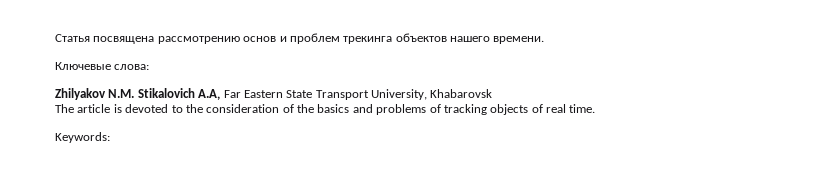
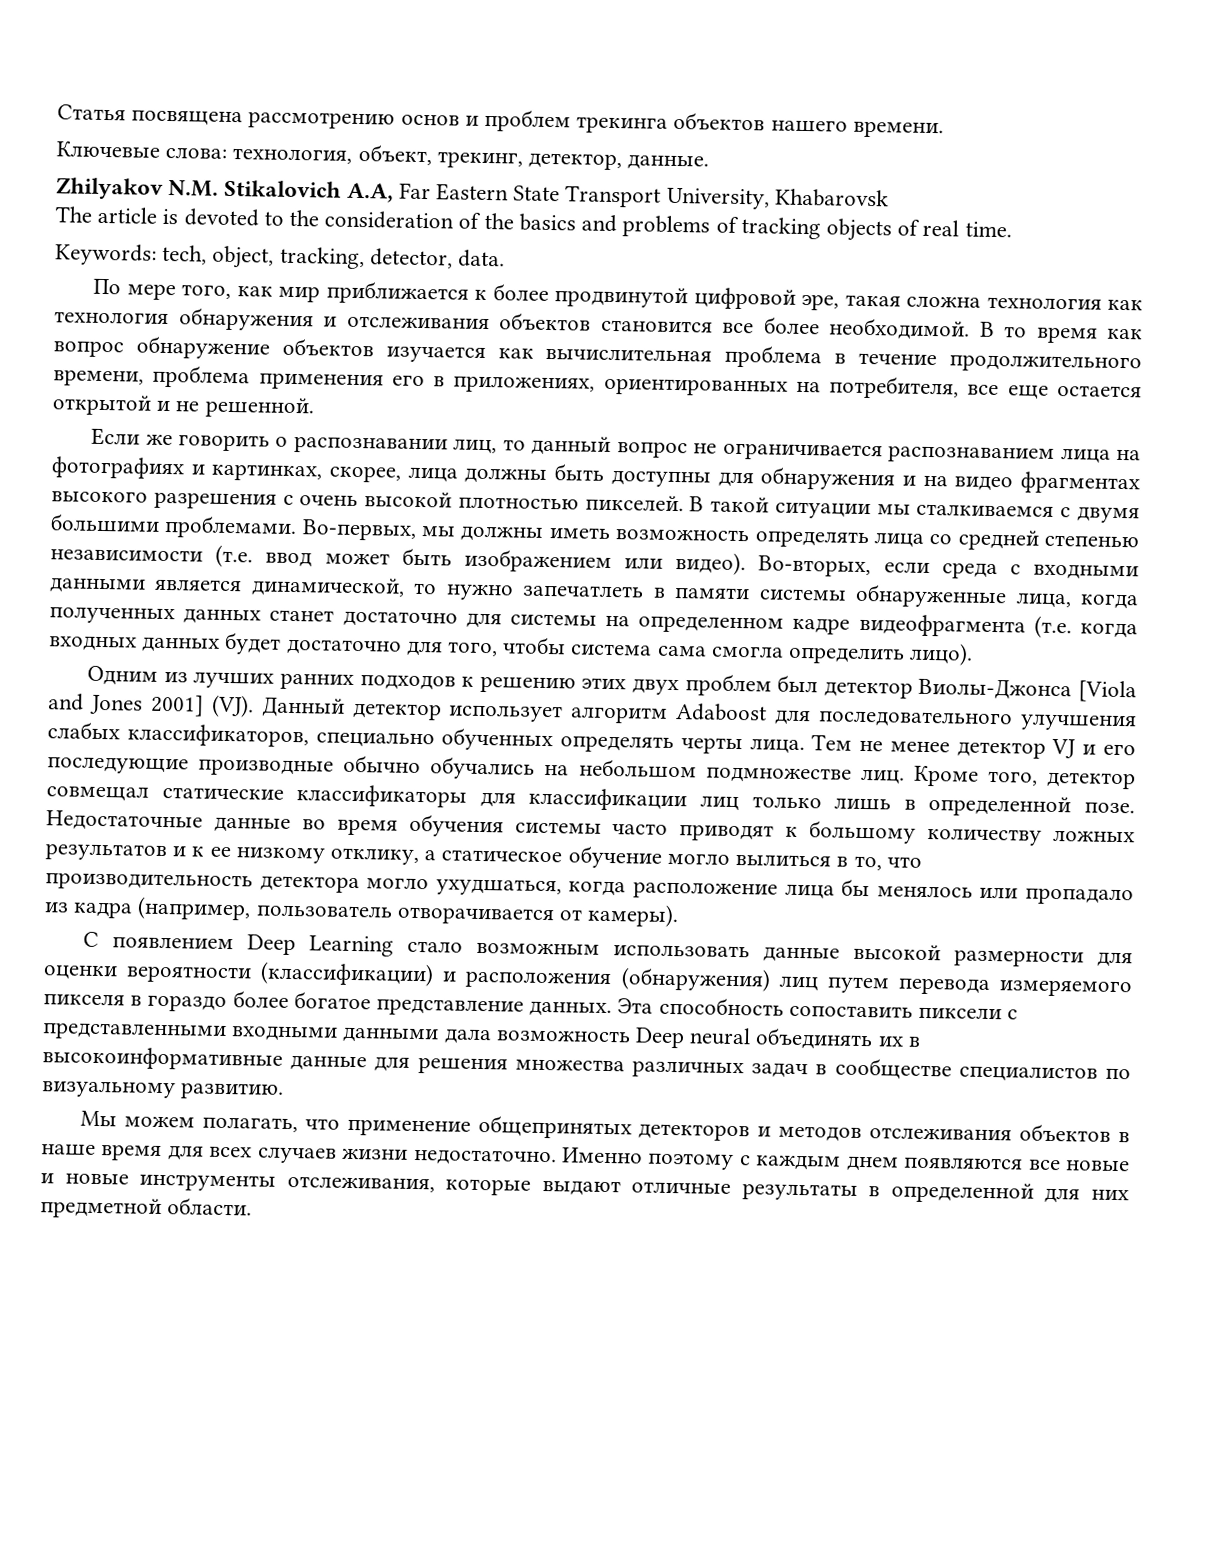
- Ключевые слова:
+ Ключевые слова: технология, объект, трекинг, детектор, данные.
- Keywords:
+ Keywords: tech, object, tracking, detector, data.
+ По мере того, как мир приближается к более продвинутой цифровой эре, такая сложна технология как технология обнаружения и отслеживания объектов становится все более необходимой. В то время как вопрос обнаружение объектов изучается как вычислительная проблема в течение продолжительного времени, проблема применения его в приложениях, ориентированных на потребителя, все еще остается открытой и не решенной.
+ Если же говорить о распознавании лиц, то данный вопрос не ограничивается распознаванием лица на фотографиях и картинках, скорее, лица должны быть доступны для обнаружения и на видео фрагментах высокого разрешения с очень высокой плотностью пикселей. В такой ситуации мы сталкиваемся с двумя большими проблемами. Во-первых, мы должны иметь возможность определять лица со средней степенью независимости (т.е. ввод может быть изображением или видео). Во-вторых, если среда с входными данными является динамической, то нужно запечатлеть в памяти системы обнаруженные лица, когда полученных данных станет достаточно для системы на определенном кадре видеофрагмента (т.е. когда входных данных будет достаточно для того, чтобы система сама смогла определить лицо).
+ Одним из лучших ранних подходов к решению этих двух проблем был детектор Виолы-Джонса [Viola and Jones 2001] (VJ). Данный детектор использует алгоритм Adaboost для последовательного улучшения слабых классификаторов, специально обученных определять черты лица. Тем не менее детектор VJ и его последующие производные обычно обучались на небольшом подмножестве лиц. Кроме того, детектор совмещал статические классификаторы для классификации лиц только лишь в определенной позе. Недостаточные данные во время обучения системы часто приводят к большому количеству ложных результатов и к ее низкому отклику, а статическое обучение могло вылиться в то, что производительность детектора могло ухудшаться, когда расположение лица бы менялось или пропадало из кадра (например, пользователь отворачивается от камеры).
+ С появлением Deep Learning стало возможным использовать данные высокой размерности для оценки вероятности (классификации) и расположения (обнаружения) лиц путем перевода измеряемого пикселя в гораздо более богатое представление данных. Эта способность сопоставить пиксели с представленными входными данными дала возможность Deep neural объединять их в высокоинформативные данные для решения множества различных задач в сообществе специалистов по визуальному развитию.
+ Мы можем полагать, что применение общепринятых детекторов и методов отслеживания объектов в наше время для всех случаев жизни недостаточно. Именно поэтому с каждым днем появляются все новые и новые инструменты отслеживания, которые выдают отличные результаты в определенной для них предметной области.

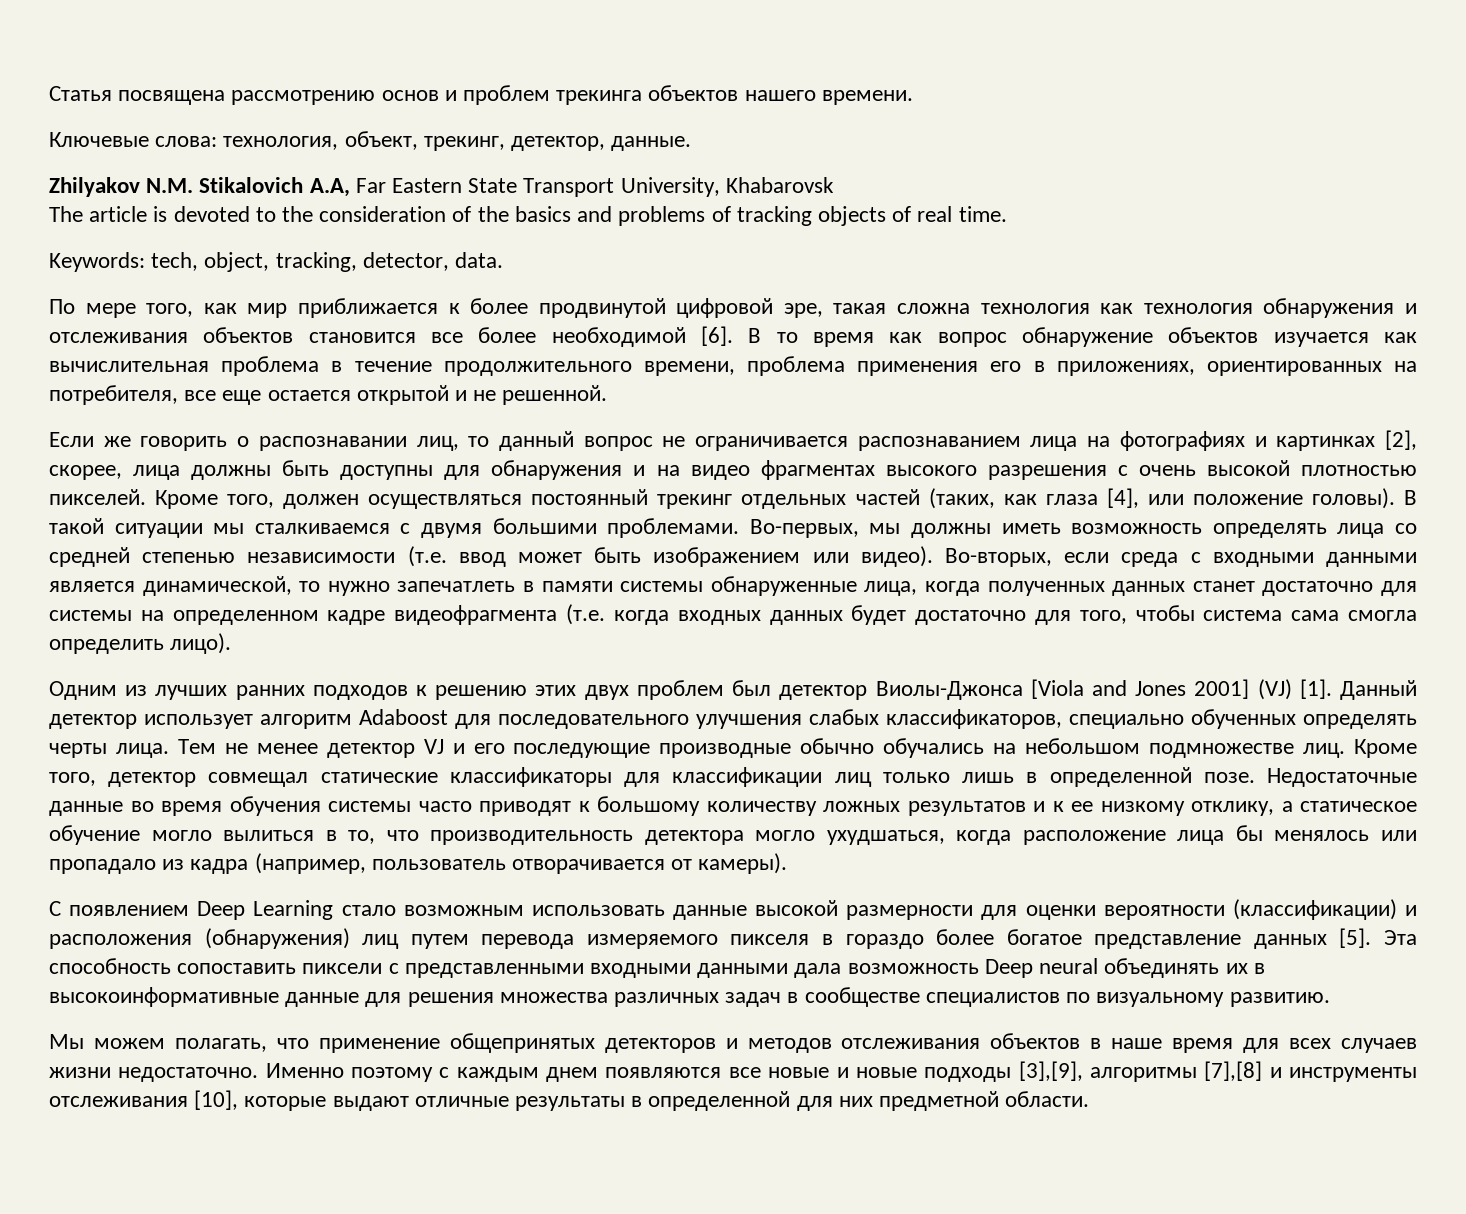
- По мере того, как мир приближается к более продвинутой цифровой эре, такая сложна технология как технология обнаружения и отслеживания объектов становится все более необходимой.
+ По мере того, как мир приближается к более продвинутой цифровой эре, такая сложна технология как технология обнаружения и отслеживания объектов становится все более необходимой [6].
- Если же говорить о распознавании лиц, то данный вопрос не ограничивается распознаванием лица на фотографиях и картинках, скорее, лица должны быть доступны для обнаружения и на видео фрагментах высокого разрешения с очень высокой плотностью пикселей.
+ Если же говорить о распознавании лиц, то данный вопрос не ограничивается распознаванием лица на фотографиях и картинках [2], скорее, лица должны быть доступны для обнаружения и на видео фрагментах высокого разрешения с очень высокой плотностью пикселей.
+ Кроме того, должен осуществляться постоянный трекинг отдельных частей (таких, как глаза [4], или положение головы).
- Одним из лучших ранних подходов к решению этих двух проблем был детектор Виолы-Джонса [Viola and Jones 2001] (VJ). Данный детектор использует алгоритм Adaboost для последовательного улучшения слабых классификаторов, специально обученных определять черты лица.
+ Одним из лучших ранних подходов к решению этих двух проблем был детектор Виолы-Джонса [Viola and Jones 2001] (VJ) [1]. Данный детектор использует алгоритм Adaboost для последовательного улучшения слабых классификаторов, специально обученных определять черты лица.
- С появлением Deep Learning стало возможным использовать данные высокой размерности для оценки вероятности (классификации) и расположения (обнаружения) лиц путем перевода измеряемого пикселя в гораздо более богатое представление данных.
+ С появлением Deep Learning стало возможным использовать данные высокой размерности для оценки вероятности (классификации) и расположения (обнаружения) лиц путем перевода измеряемого пикселя в гораздо более богатое представление данных [5].
- Именно поэтому с каждым днем появляются все новые и новые инструменты отслеживания, которые выдают отличные результаты в определенной для них предметной области.
+ Именно поэтому с каждым днем появляются все новые и новые подходы [3],[9], алгоритмы [7],[8] и инструменты отслеживания [10], которые выдают отличные результаты в определенной для них предметной области.

